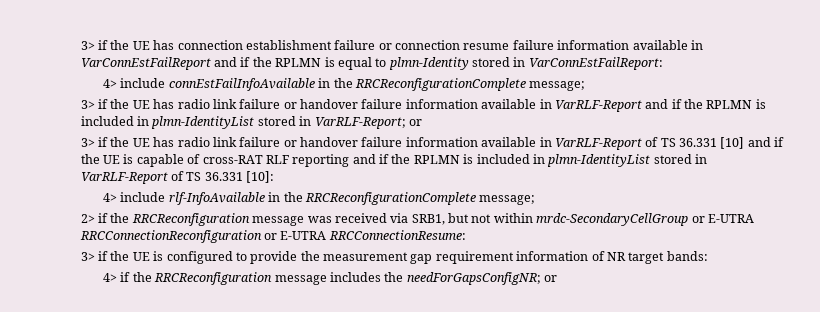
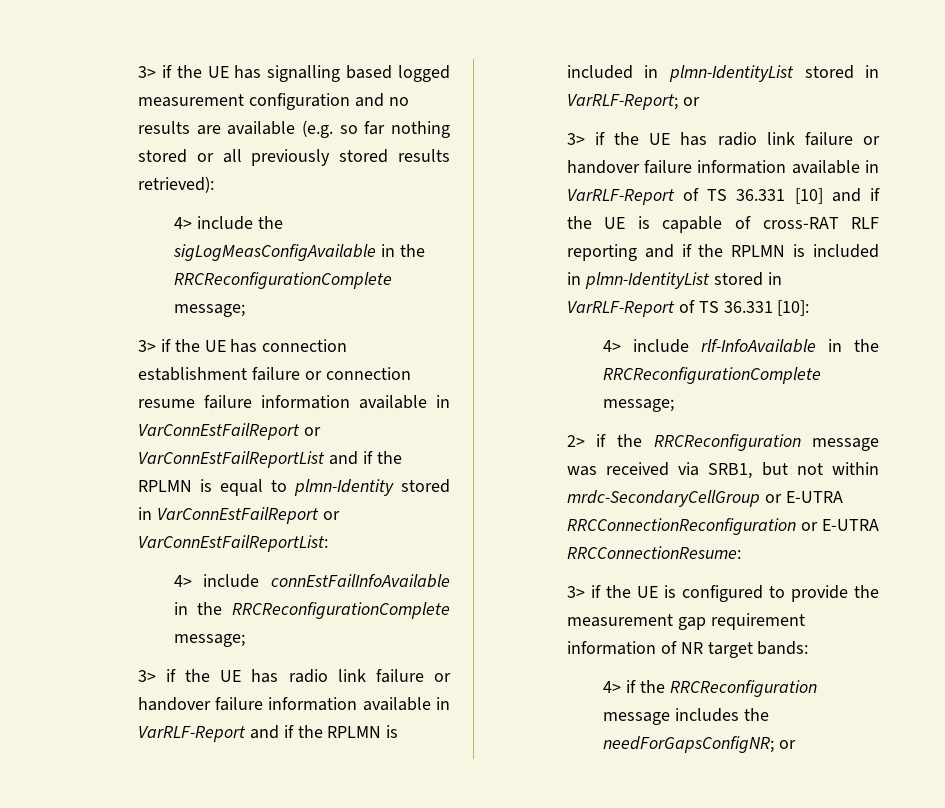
- 3> if the UE has connection establishment failure or connection resume failure information available in VarConnEstFailReport and if the RPLMN is equal to plmn-Identity stored in VarConnEstFailReport:
+ 3> if the UE has signalling based logged measurement configuration and no results are available (e.g. so far nothing stored or all previously stored results retrieved):
+ 4> include the sigLogMeasConfigAvailable in the RRCReconfigurationComplete message;
+ 3> if the UE has connection establishment failure or connection resume failure information available in VarConnEstFailReport or VarConnEstFailReportList and if the RPLMN is equal to plmn-Identity stored in VarConnEstFailReport or VarConnEstFailReportList:

